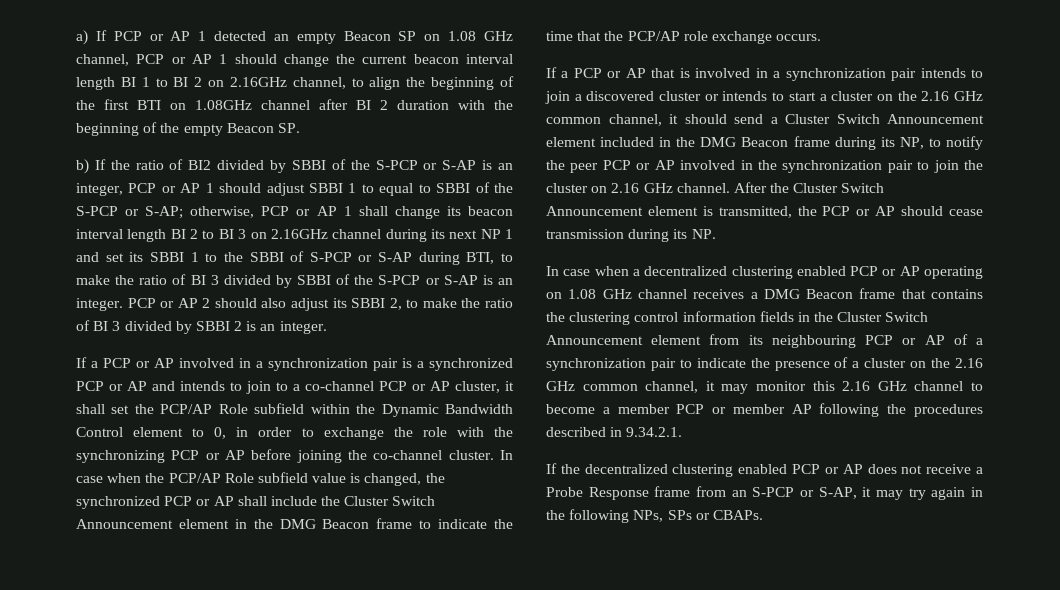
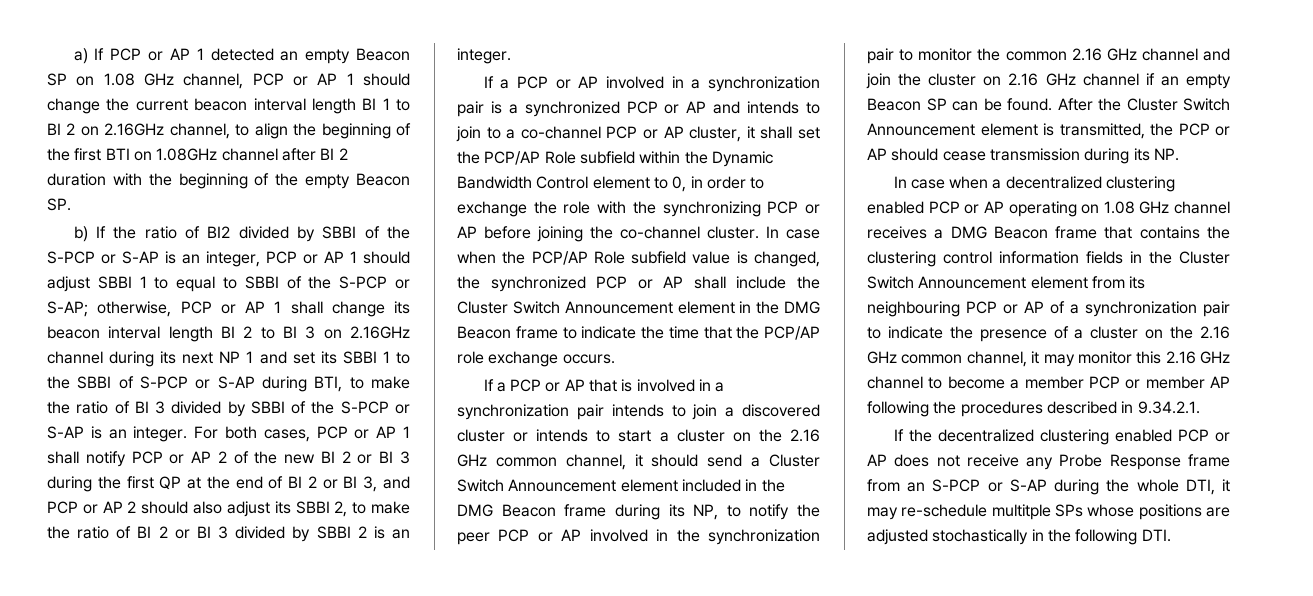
- PCP or AP 2 should also adjust its SBBI 2, to make the ratio of BI 3 divided by SBBI 2 is an integer.
+ For both cases, PCP or AP 1 shall notify PCP or AP 2 of the new BI 2 or BI 3 during the first QP at the end of BI 2 or BI 3, and PCP or AP 2 should also adjust its SBBI 2, to make the ratio of BI 2 or BI 3 divided by SBBI 2 is an integer.
- If a PCP or AP that is involved in a synchronization pair intends to join a discovered cluster or intends to start a cluster on the 2.16 GHz common channel, it should send a Cluster Switch Announcement element included in the DMG Beacon frame during its NP, to notify the peer PCP or AP involved in the synchronization pair to join the cluster on 2.16 GHz channel.
+ If a PCP or AP that is involved in a synchronization pair intends to join a discovered cluster or intends to start a cluster on the 2.16 GHz common channel, it should send a Cluster Switch Announcement element included in the DMG Beacon frame during its NP, to notify the peer PCP or AP involved in the synchronization pair to monitor the common 2.16 GHz channel and join the cluster on 2.16 GHz channel if an empty Beacon SP can be found.
- If the decentralized clustering enabled PCP or AP does not receive a Probe Response frame from an S-PCP or S-AP, it may try again in the following NPs, SPs or CBAPs.
+ If the decentralized clustering enabled PCP or AP does not receive any Probe Response frame from an S-PCP or S-AP during the whole DTI, it may re-schedule multitple SPs whose positions are adjusted stochastically in the following DTI.

